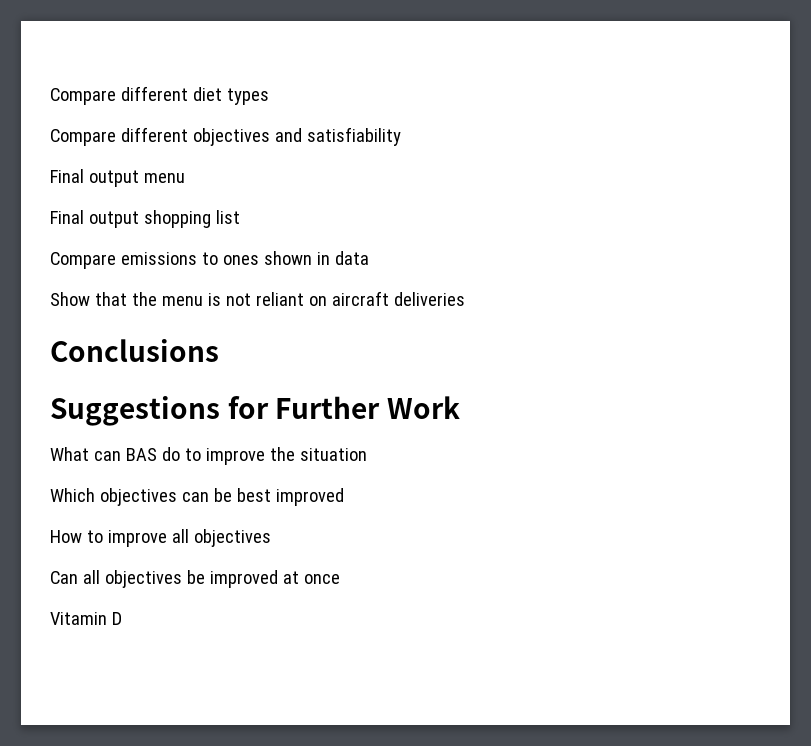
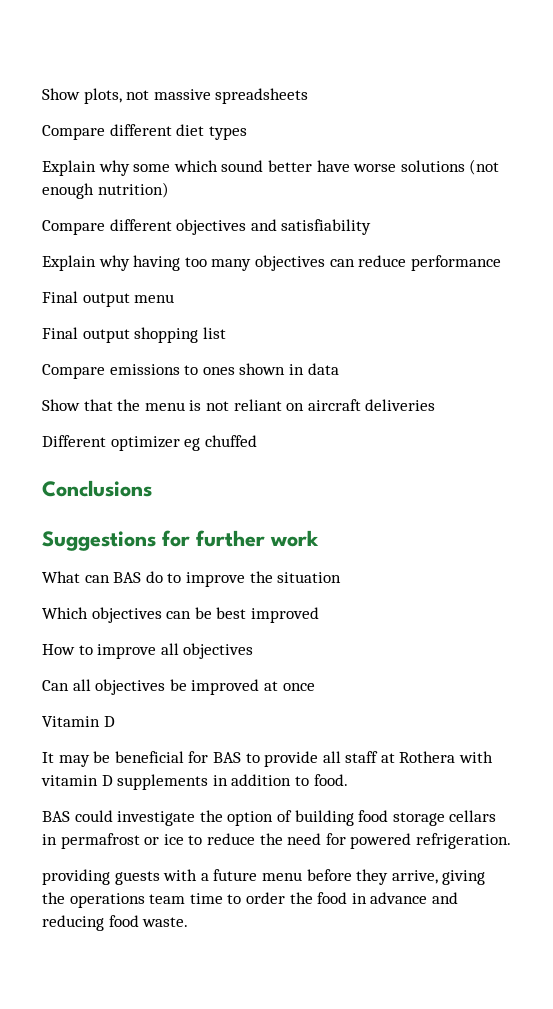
+ Show plots, not massive spreadsheets
+ Explain why some which sound better have worse solutions (not enough nutrition)
+ Explain why having too many objectives can reduce performance
+ Different optimizer eg chuffed
- Suggestions for Further Work
+ Suggestions for further work
+ It may be beneficial for BAS to provide all staff at Rothera with vitamin D supplements in addition to food.
+ BAS could investigate the option of building food storage cellars in permafrost or ice to reduce the need for powered refrigeration.
+ providing guests with a future menu before they arrive, giving the operations team time to order the food in advance and reducing food waste.

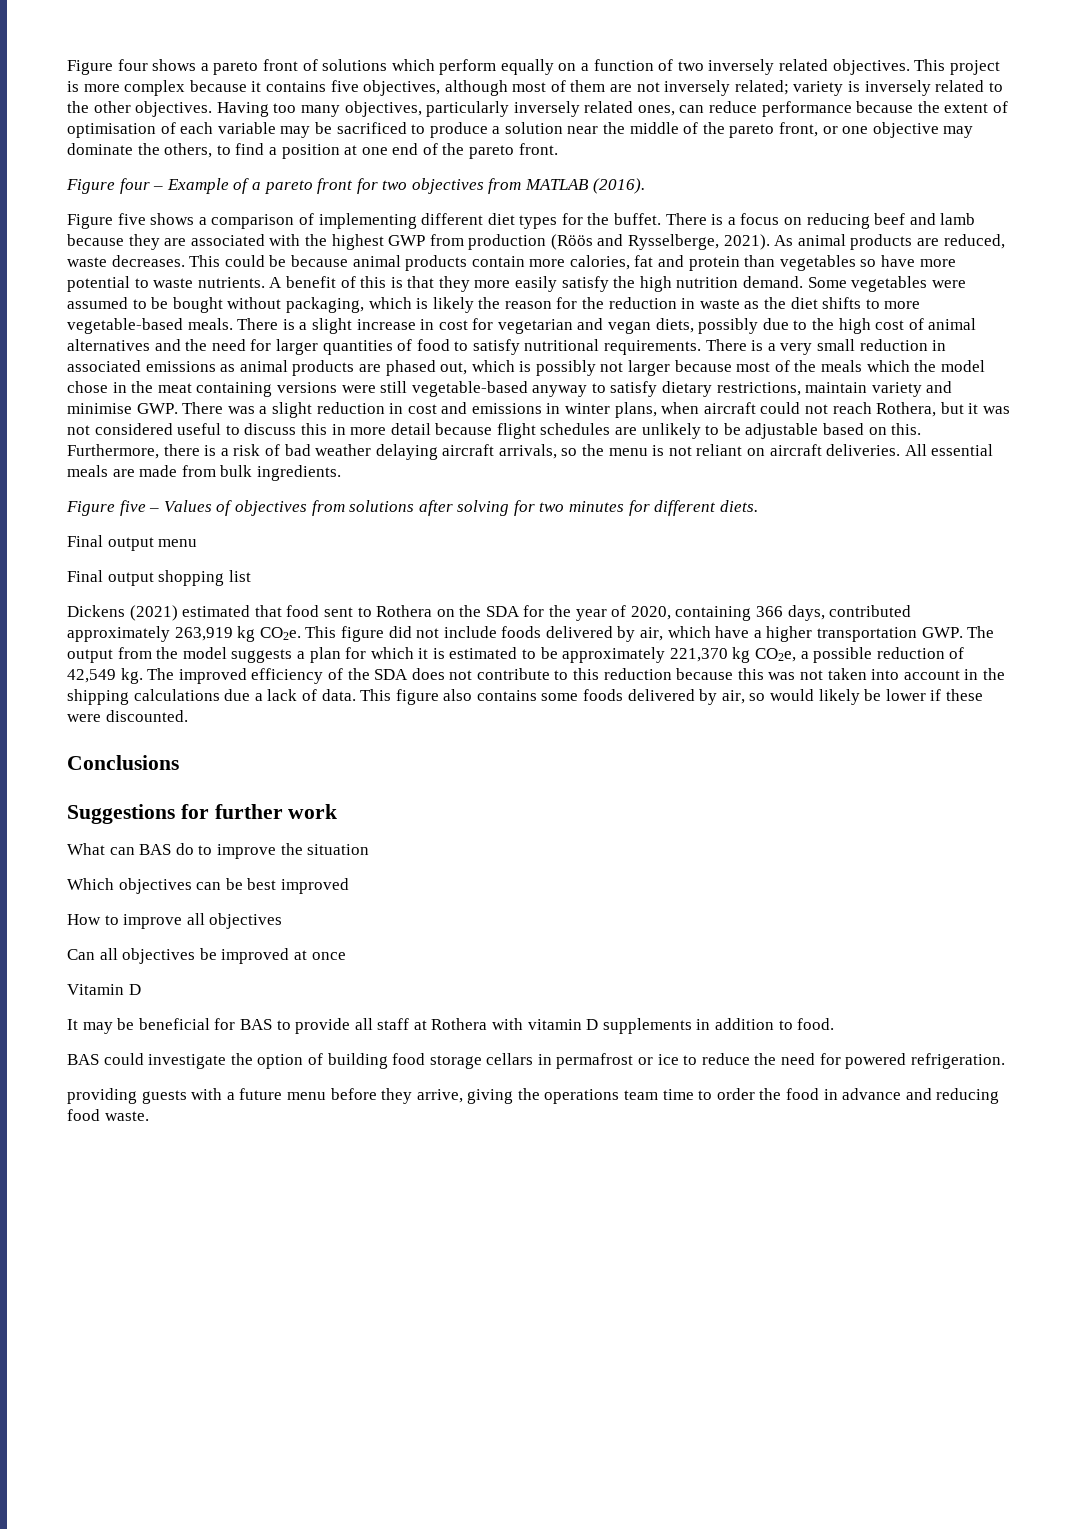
- Show plots, not massive spreadsheets
- Compare different diet types
- Explain why some which sound better have worse solutions (not enough nutrition)
- Compare different objectives and satisfiability
- Explain why having too many objectives can reduce performance
+ Figure four shows a pareto front of solutions which perform equally on a function of two inversely related objectives. This project is more complex because it contains five objectives, although most of them are not inversely related; variety is inversely related to the other objectives. Having too many objectives, particularly inversely related ones, can reduce performance because the extent of optimisation of each variable may be sacrificed to produce a solution near the middle of the pareto front, or one objective may dominate the others, to find a position at one end of the pareto front.
+ Figure four – Example of a pareto front for two objectives from MATLAB (2016).
+ Figure five shows a comparison of implementing different diet types for the buffet. There is a focus on reducing beef and lamb because they are associated with the highest GWP from production (Röös and Rysselberge, 2021). As animal products are reduced, waste decreases. This could be because animal products contain more calories, fat and protein than vegetables so have more potential to waste nutrients. A benefit of this is that they more easily satisfy the high nutrition demand. Some vegetables were assumed to be bought without packaging, which is likely the reason for the reduction in waste as the diet shifts to more vegetable-based meals. There is a slight increase in cost for vegetarian and vegan diets, possibly due to the high cost of animal alternatives and the need for larger quantities of food to satisfy nutritional requirements. There is a very small reduction in associated emissions as animal products are phased out, which is possibly not larger because most of the meals which the model chose in the meat containing versions were still vegetable-based anyway to satisfy dietary restrictions, maintain variety and minimise GWP. There was a slight reduction in cost and emissions in winter plans, when aircraft could not reach Rothera, but it was not considered useful to discuss this in more detail because flight schedules are unlikely to be adjustable based on this. Furthermore, there is a risk of bad weather delaying aircraft arrivals, so the menu is not reliant on aircraft deliveries. All essential meals are made from bulk ingredients.
+ Figure five – Values of objectives from solutions after solving for two minutes for different diets.
- Compare emissions to ones shown in data
- Show that the menu is not reliant on aircraft deliveries
- Different optimizer eg chuffed
+ Dickens (2021) estimated that food sent to Rothera on the SDA for the year of 2020, containing 366 days, contributed approximately 263,919 kg CO2e. This figure did not include foods delivered by air, which have a higher transportation GWP. The output from the model suggests a plan for which it is estimated to be approximately 221,370 kg CO2e, a possible reduction of 42,549 kg. The improved efficiency of the SDA does not contribute to this reduction because this was not taken into account in the shipping calculations due a lack of data. This figure also contains some foods delivered by air, so would likely be lower if these were discounted.

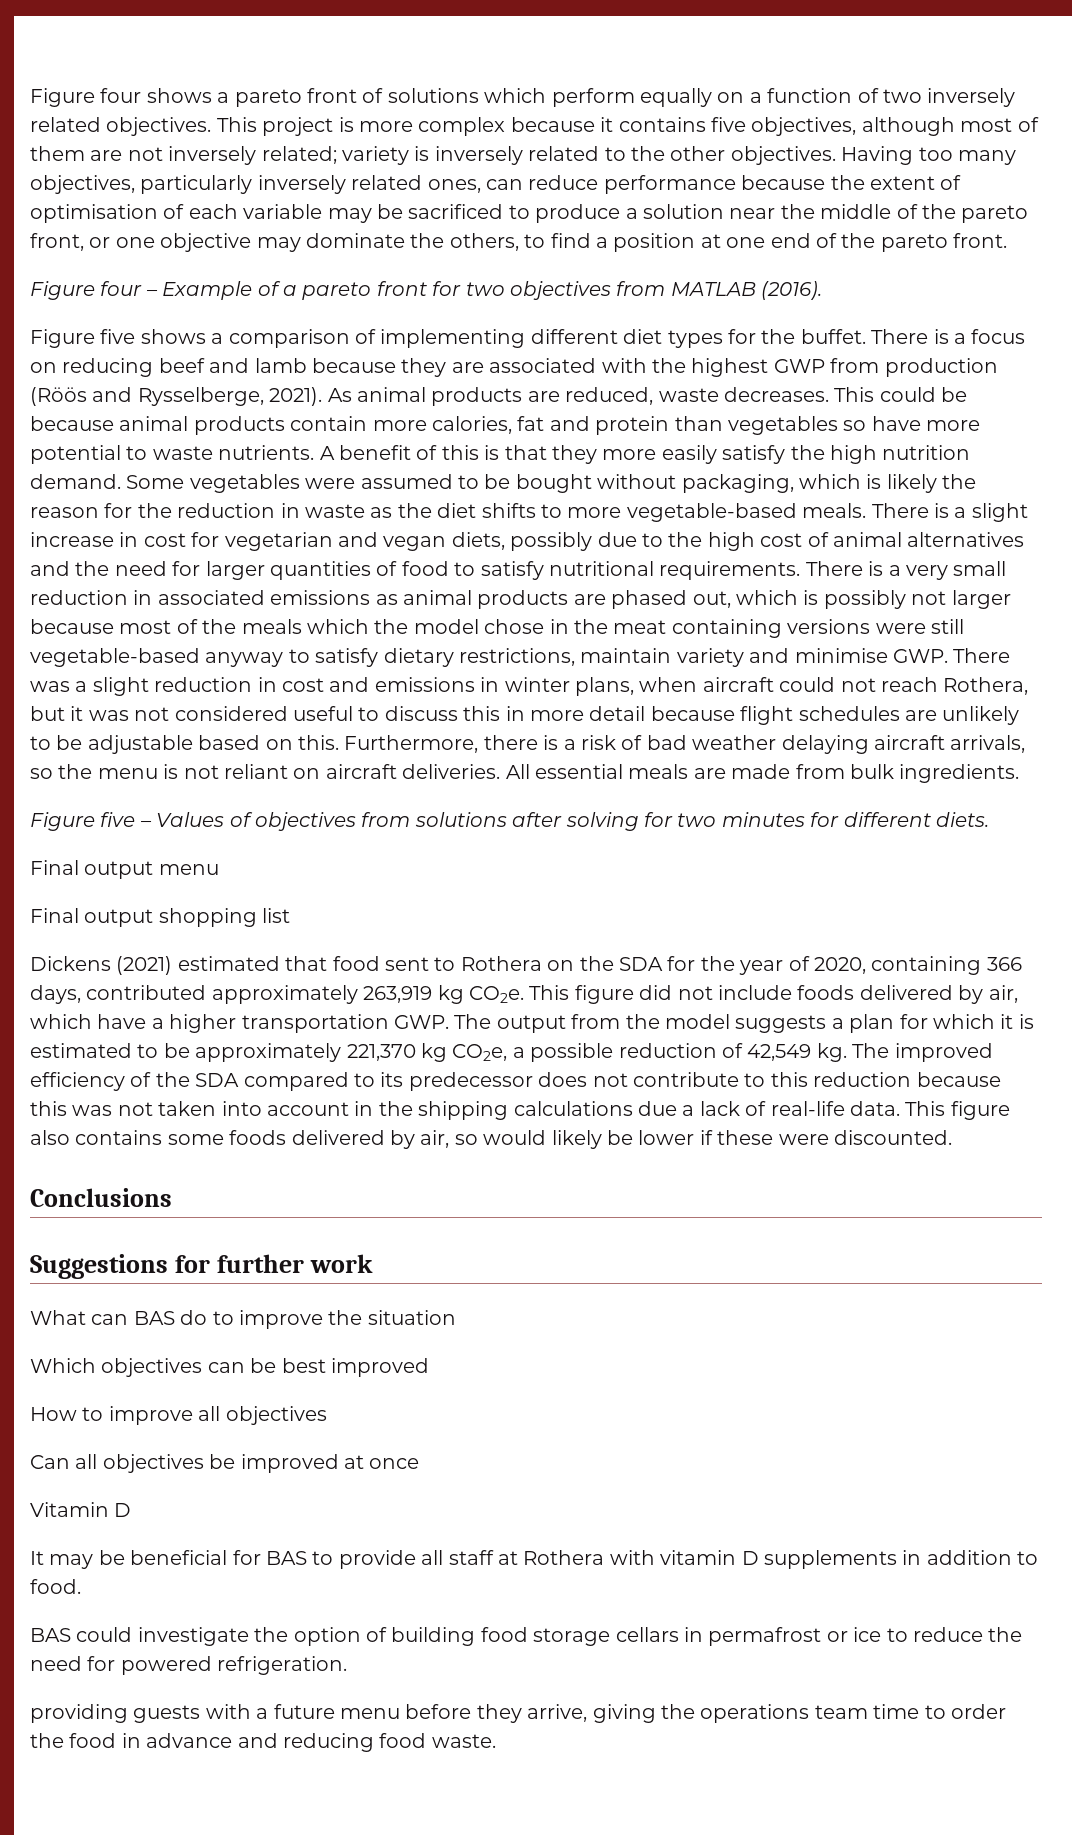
- The improved efficiency of the SDA does not contribute to this reduction because this was not taken into account in the shipping calculations due a lack of data.
+ The improved efficiency of the SDA compared to its predecessor does not contribute to this reduction because this was not taken into account in the shipping calculations due a lack of real-life data.

